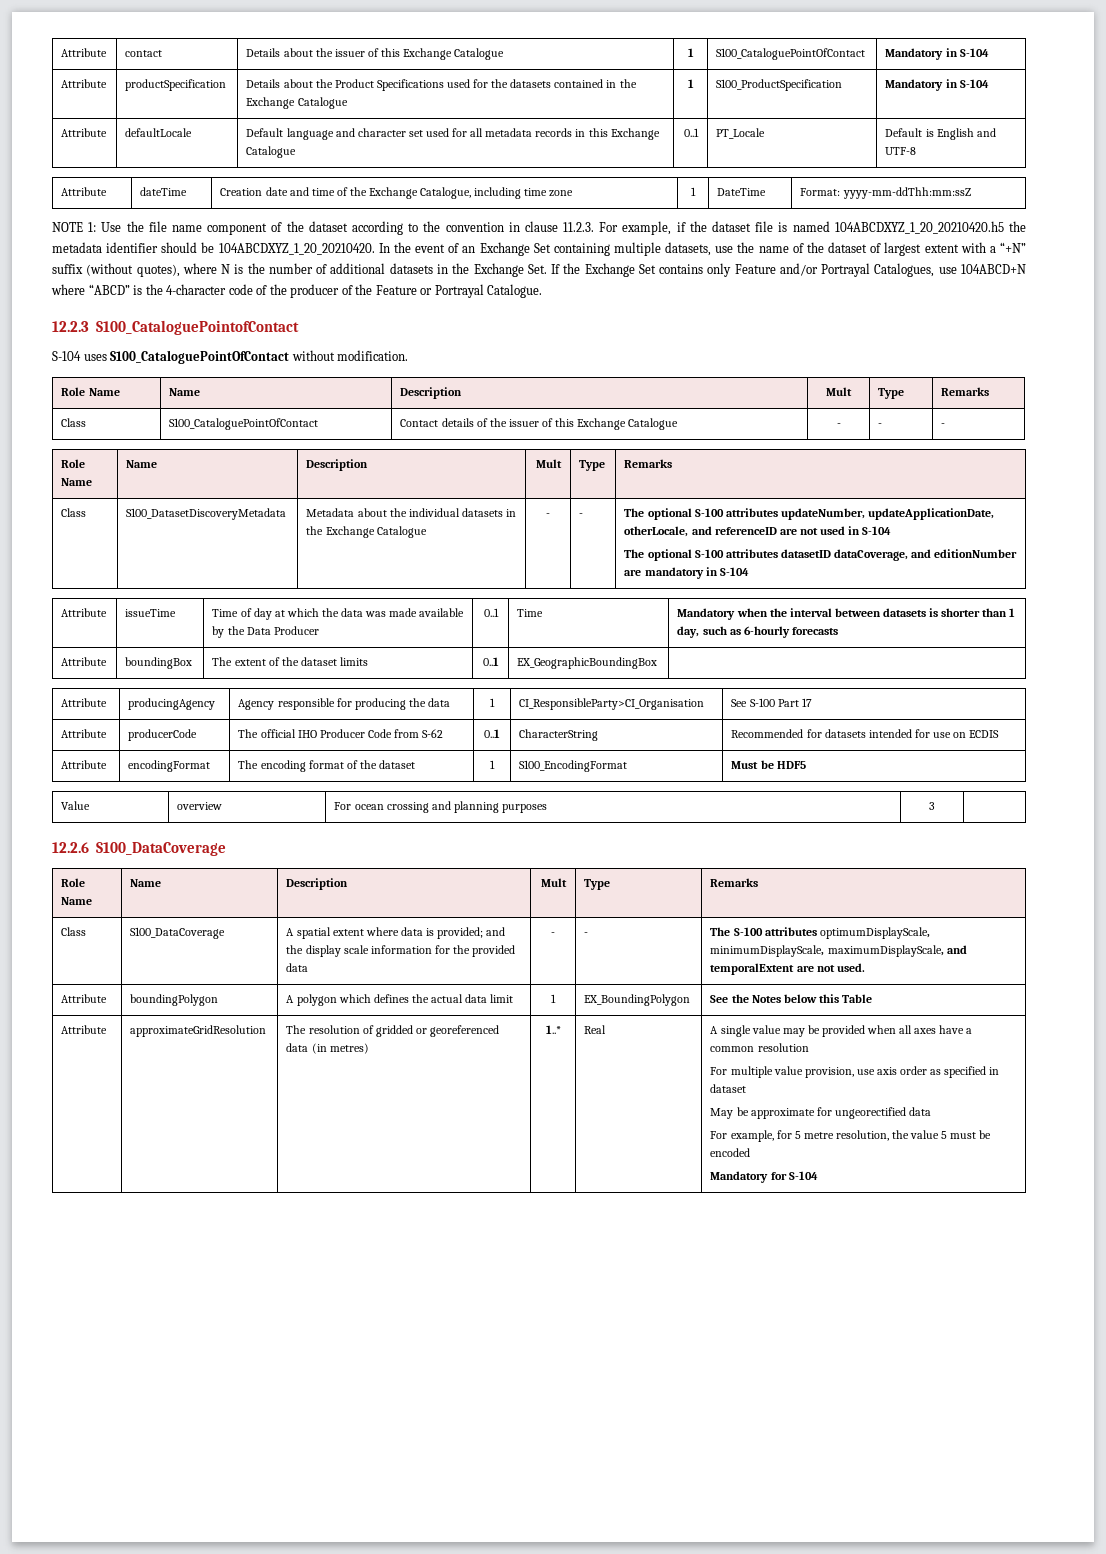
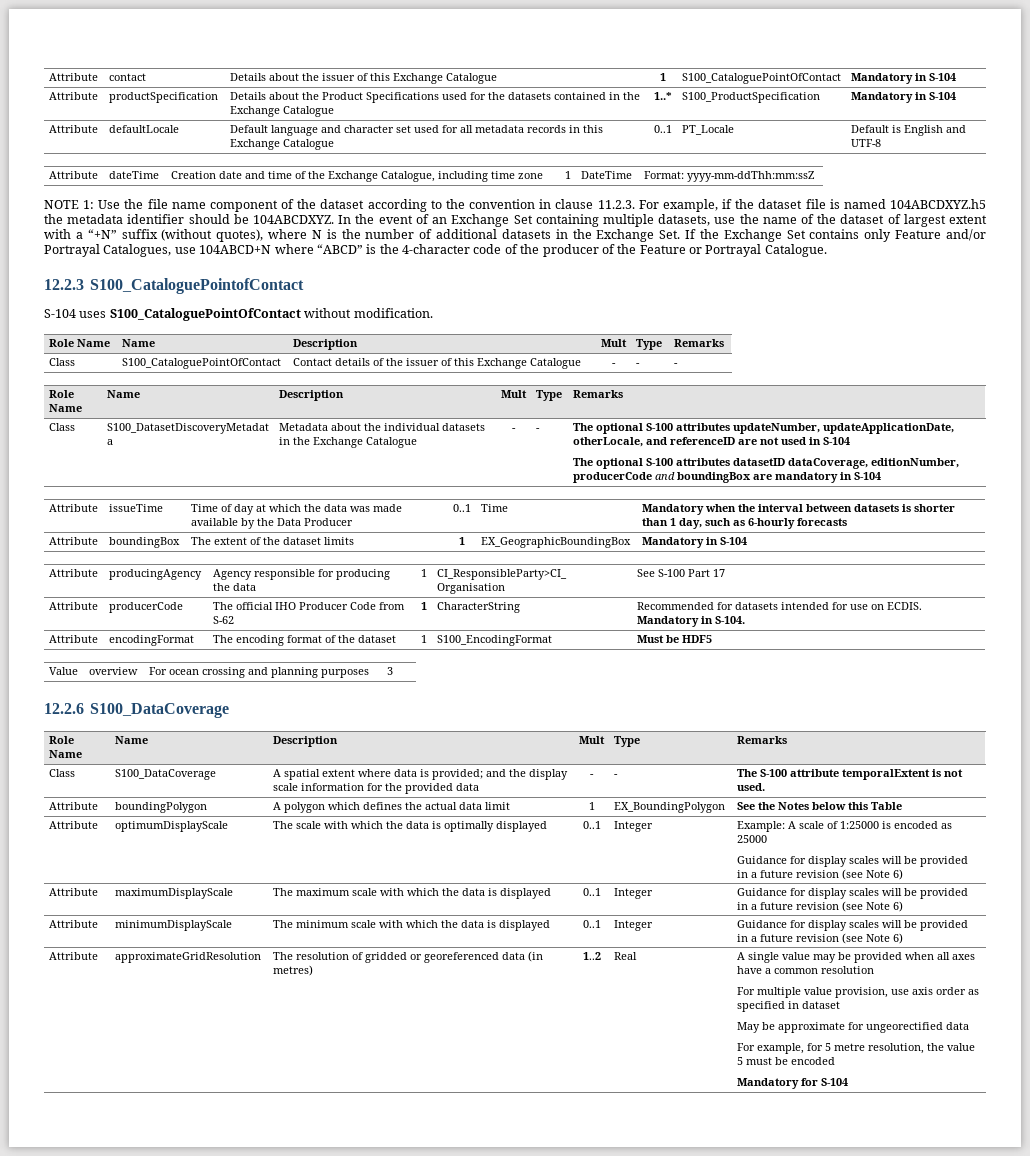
- Attribute | productSpecification | Details about the Product Specifications used for the datasets contained in the Exchange Catalogue | 1 | S100_ProductSpecification | Mandatory in S-104
+ Attribute | productSpecification | Details about the Product Specifications used for the datasets contained in the Exchange Catalogue | 1..* | S100_ProductSpecification | Mandatory in S-104
- NOTE 1: Use the file name component of the dataset according to the convention in clause 11.2.3. For example, if the dataset file is named 104ABCDXYZ_1_20_20210420.h5 the metadata identifier should be 104ABCDXYZ_1_20_20210420.
+ NOTE 1: Use the file name component of the dataset according to the convention in clause 11.2.3. For example, if the dataset file is named 104ABCDXYZ.h5 the metadata identifier should be 104ABCDXYZ.
- The optional S-100 attributes datasetID dataCoverage, and editionNumber are mandatory in S-104
+ The optional S-100 attributes datasetID dataCoverage, editionNumber, producerCode and boundingBox are mandatory in S-104
- Attribute | boundingBox | The extent of the dataset limits | 0..1 | EX_GeographicBoundingBox |
+ Attribute | boundingBox | The extent of the dataset limits | 1 | EX_GeographicBoundingBox | Mandatory in S-104
- Attribute | producerCode | The official IHO Producer Code from S-62 | 0..1 | CharacterString | Recommended for datasets intended for use on ECDIS
+ Attribute | producerCode | The official IHO Producer Code from S-62 | 1 | CharacterString | Recommended for datasets intended for use on ECDIS. Mandatory in S-104.
- Class | S100_DataCoverage | A spatial extent where data is provided; and the display scale information for the provided data | - | - | The S-100 attributes optimumDisplayScale, minimumDisplayScale, maximumDisplayScale, and temporalExtent are not used.
+ Class | S100_DataCoverage | A spatial extent where data is provided; and the display scale information for the provided data | - | - | The S-100 attribute temporalExtent is not used.
+ Attribute | optimumDisplayScale | The scale with which the data is optimally displayed | 0..1 | Integer | Example: A scale of 1:25000 is encoded as 25000
+ Guidance for display scales will be provided in a future revision (see Note 6)
+ Attribute | maximumDisplayScale | The maximum scale with which the data is displayed | 0..1 | Integer | Guidance for display scales will be provided in a future revision (see Note 6)
+ Attribute | minimumDisplayScale | The minimum scale with which the data is displayed | 0..1 | Integer | Guidance for display scales will be provided in a future revision (see Note 6)
- 1..*
+ 1..2

